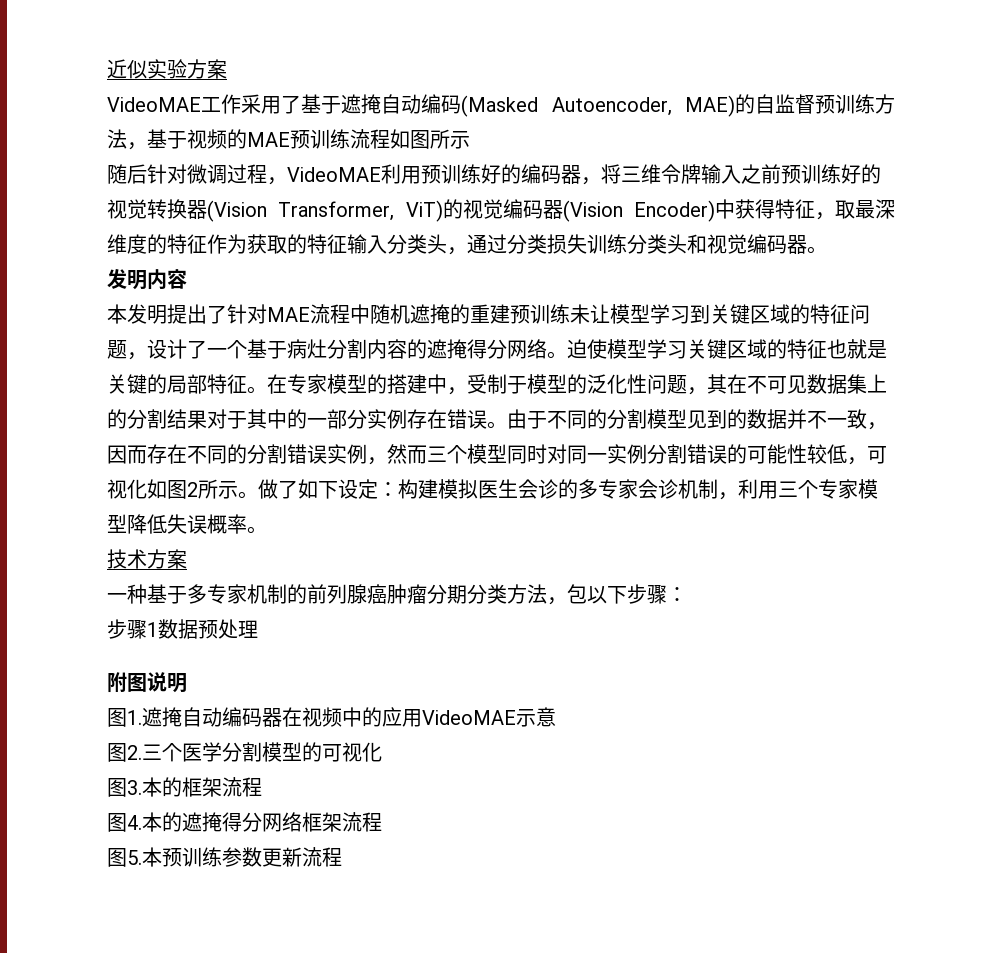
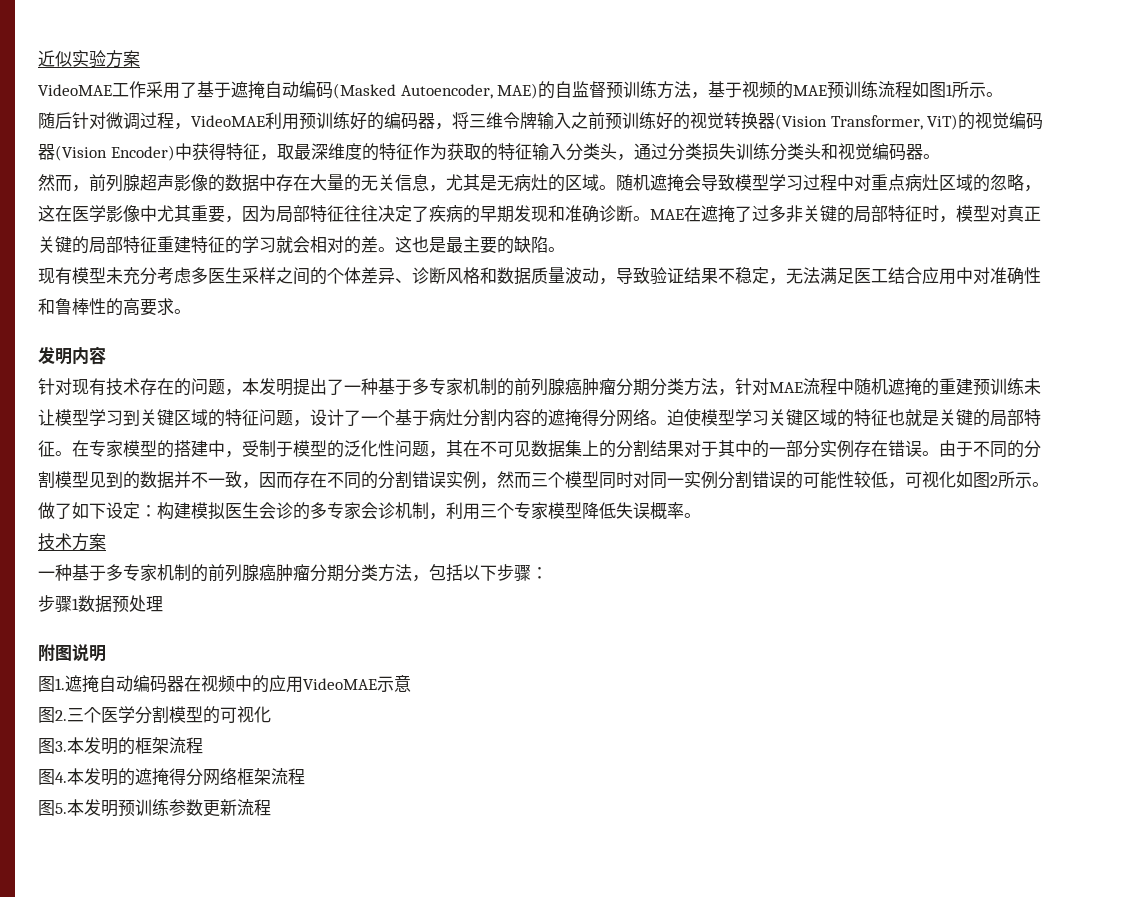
- VideoMAE工作采用了基于遮掩自动编码(Masked Autoencoder, MAE)的自监督预训练方法，基于视频的MAE预训练流程如图所示
+ VideoMAE工作采用了基于遮掩自动编码(Masked Autoencoder, MAE)的自监督预训练方法，基于视频的MAE预训练流程如图1所示。
+ 然而，前列腺超声影像的数据中存在大量的无关信息，尤其是无病灶的区域。随机遮掩会导致模型学习过程中对重点病灶区域的忽略，这在医学影像中尤其重要，因为局部特征往往决定了疾病的早期发现和准确诊断。MAE在遮掩了过多非关键的局部特征时，模型对真正关键的局部特征重建特征的学习就会相对的差。这也是最主要的缺陷。
+ 现有模型未充分考虑多医生采样之间的个体差异、诊断风格和数据质量波动，导致验证结果不稳定，无法满足医工结合应用中对准确性和鲁棒性的高要求。
  发明内容
- 本发明提出了针对MAE流程中随机遮掩的重建预训练未让模型学习到关键区域的特征问题，设计了一个基于病灶分割内容的遮掩得分网络。
+ 针对现有技术存在的问题，本发明提出了一种基于多专家机制的前列腺癌肿瘤分期分类方法，针对MAE流程中随机遮掩的重建预训练未让模型学习到关键区域的特征问题，设计了一个基于病灶分割内容的遮掩得分网络。
- 一种基于多专家机制的前列腺癌肿瘤分期分类方法，包以下步骤：
+ 一种基于多专家机制的前列腺癌肿瘤分期分类方法，包括以下步骤：
- 图3.本的框架流程
+ 图3.本发明的框架流程
- 图4.本的遮掩得分网络框架流程
+ 图4.本发明的遮掩得分网络框架流程
- 图5.本预训练参数更新流程
+ 图5.本发明预训练参数更新流程

